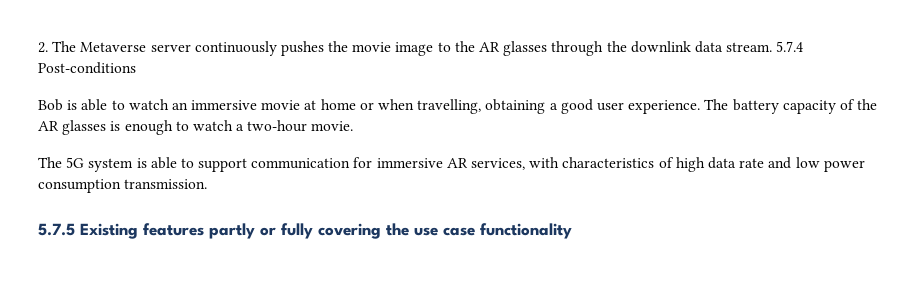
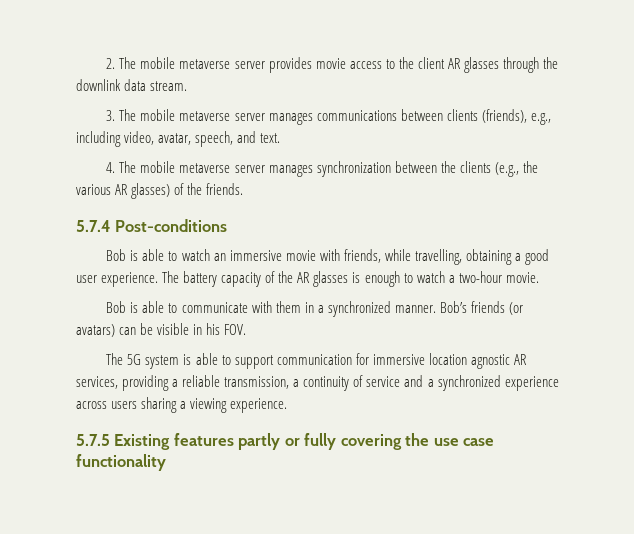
- 2. The Metaverse server continuously pushes the movie image to the AR glasses through the downlink data stream. 5.7.4 Post-conditions
+ 2. The mobile metaverse server provides movie access to the client AR glasses through the downlink data stream.
+ 3. The mobile metaverse server manages communications between clients (friends), e.g., including video, avatar, speech, and text.
+ 4. The mobile metaverse server manages synchronization between the clients (e.g., the various AR glasses) of the friends.
+ 5.7.4 Post-conditions
- Bob is able to watch an immersive movie at home or when travelling, obtaining a good user experience.
+ Bob is able to watch an immersive movie with friends, while travelling, obtaining a good user experience.
+ Bob is able to communicate with them in a synchronized manner. Bob’s friends (or avatars) can be visible in his FOV.
- The 5G system is able to support communication for immersive AR services, with characteristics of high data rate and low power consumption transmission.
+ The 5G system is able to support communication for immersive location agnostic AR services, providing a reliable transmission, a continuity of service and a synchronized experience across users sharing a viewing experience.

